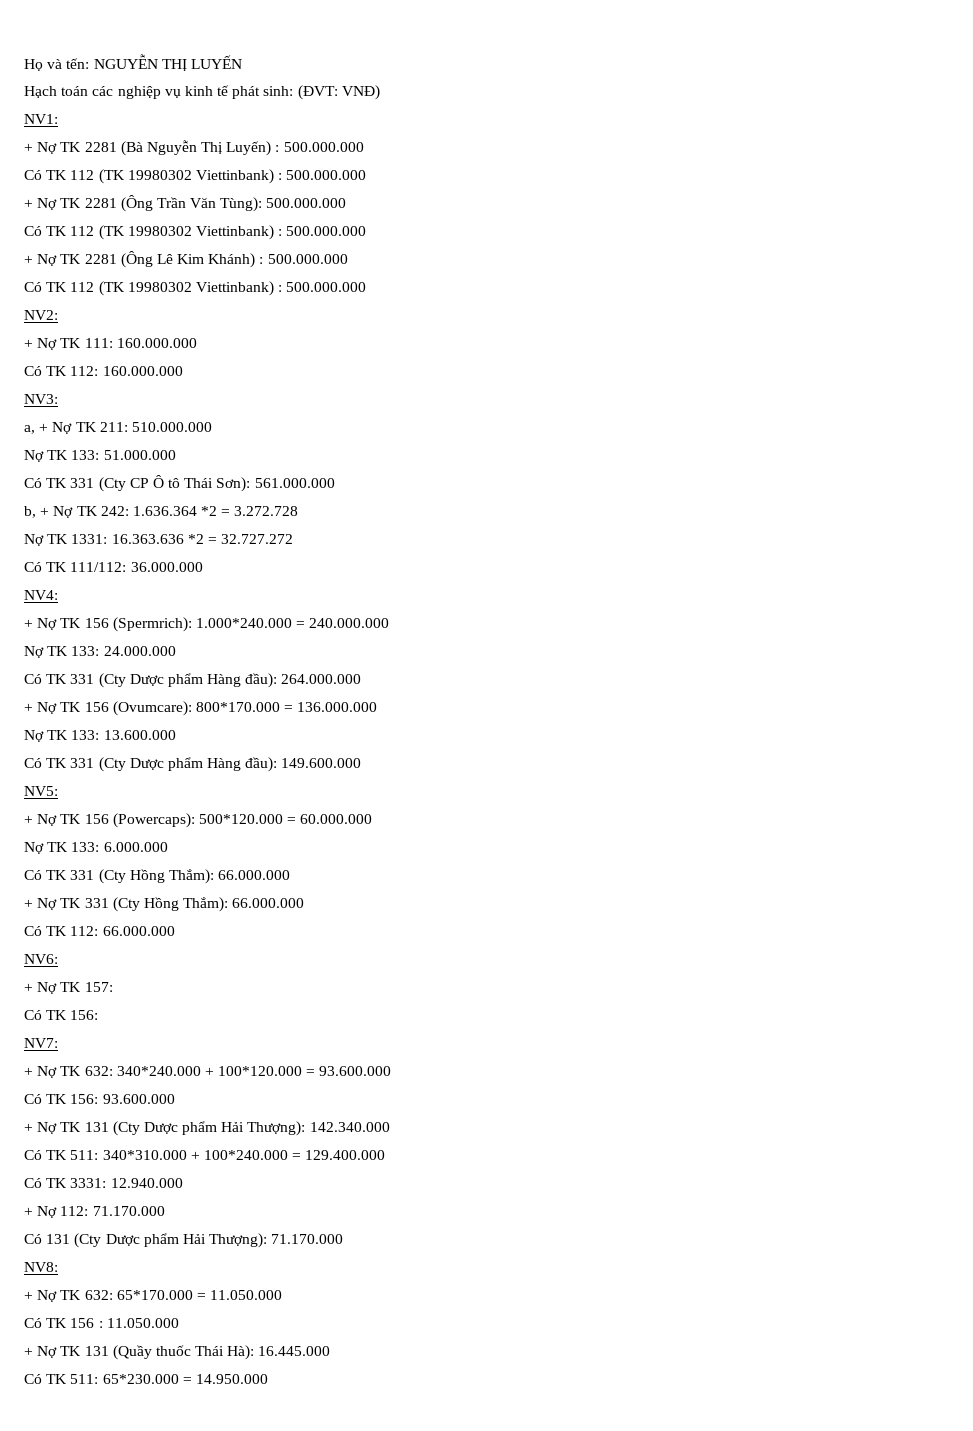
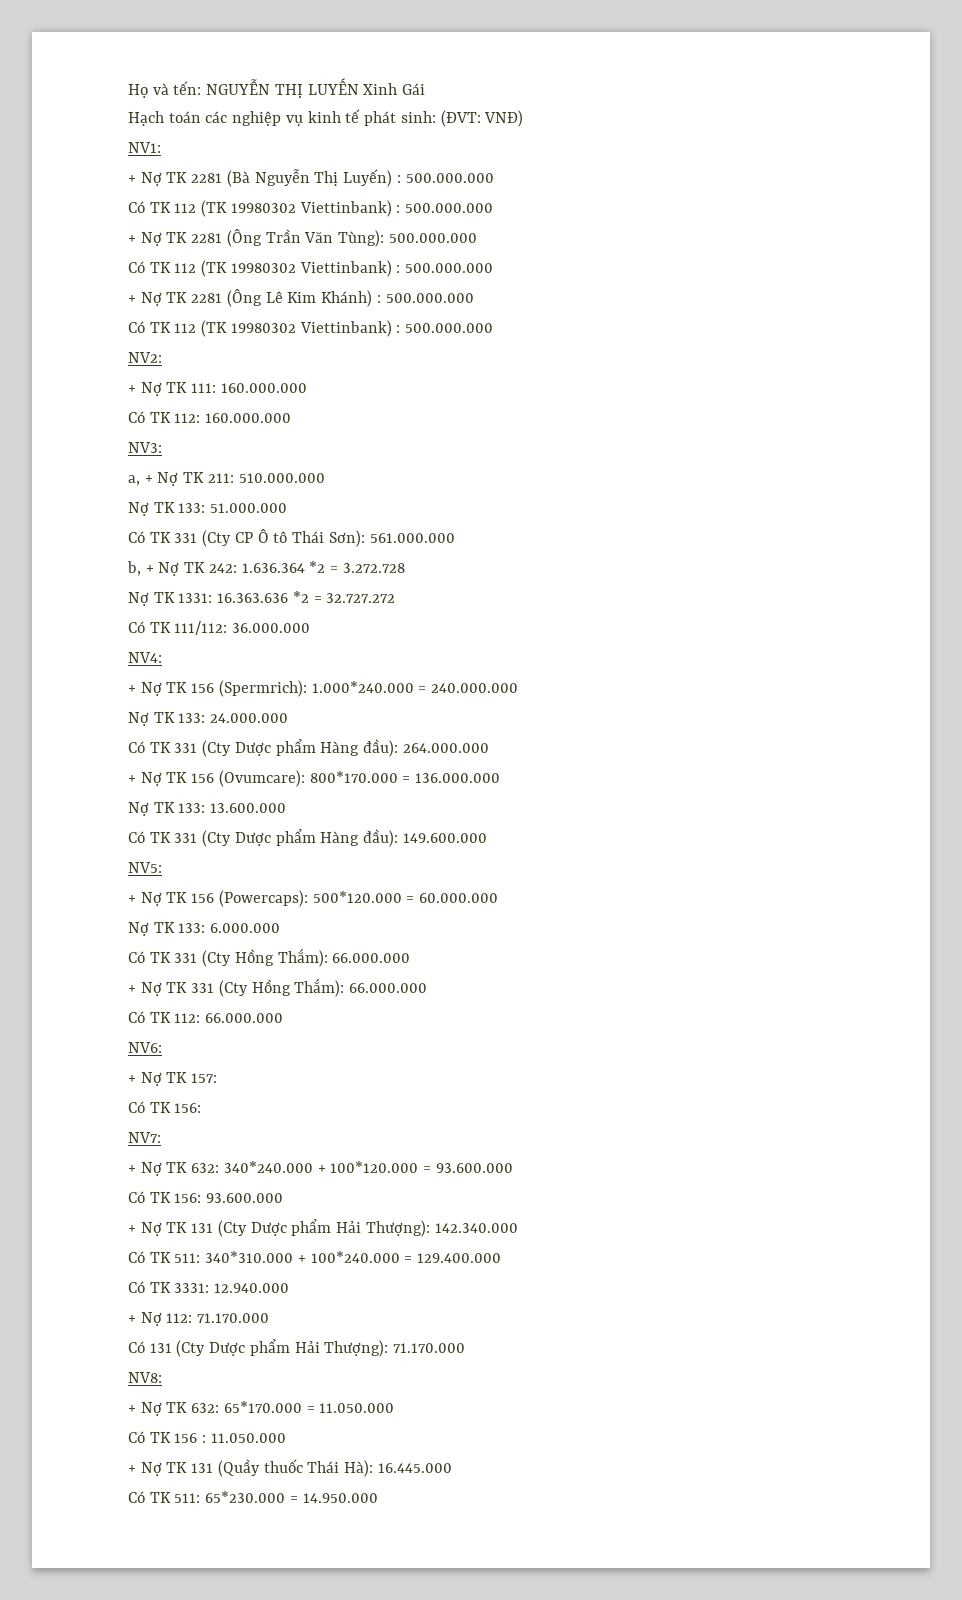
- Họ và tến: NGUYỄN THỊ LUYẾN
+ Họ và tến: NGUYỄN THỊ LUYẾN Xinh Gái

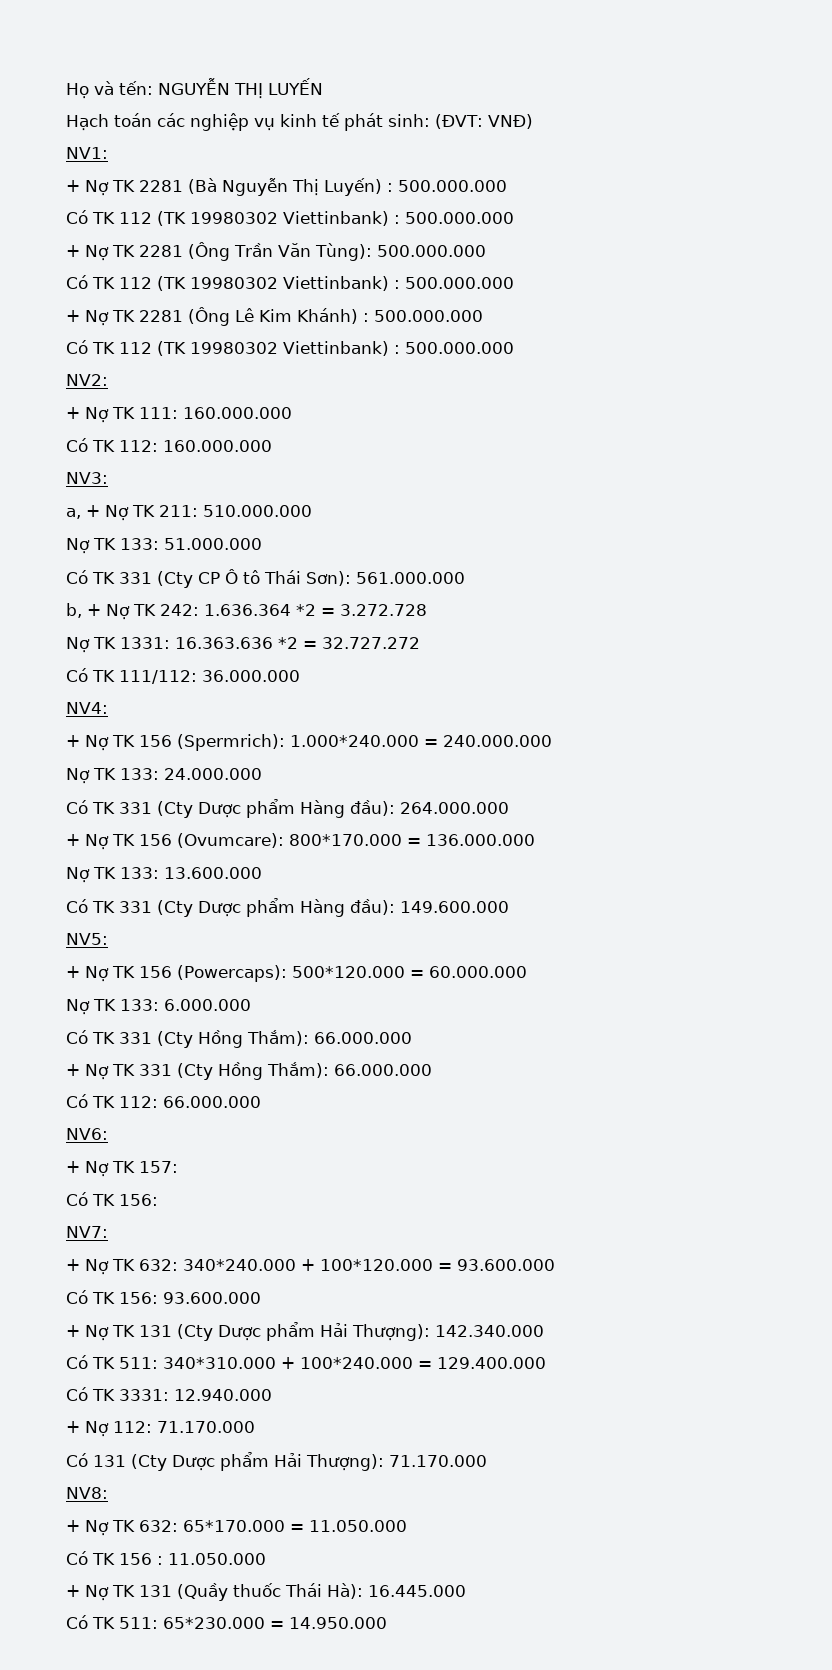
- Họ và tến: NGUYỄN THỊ LUYẾN Xinh Gái
+ Họ và tến: NGUYỄN THỊ LUYẾN

